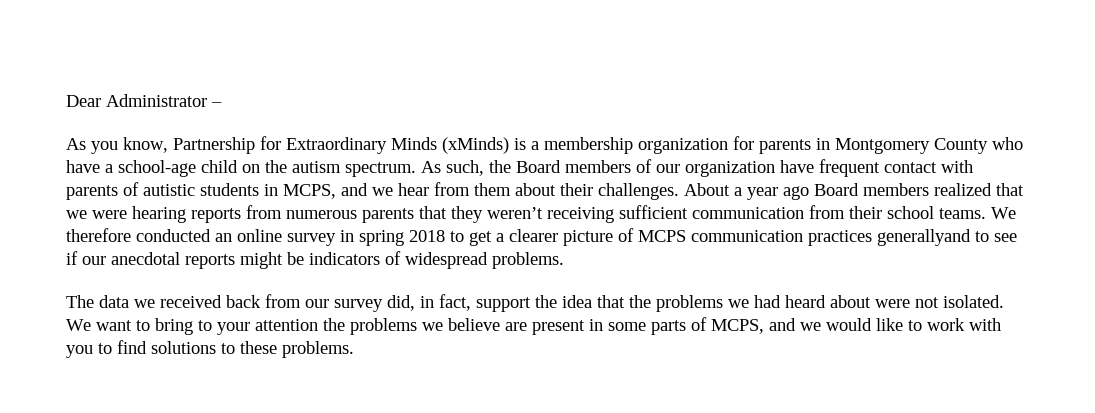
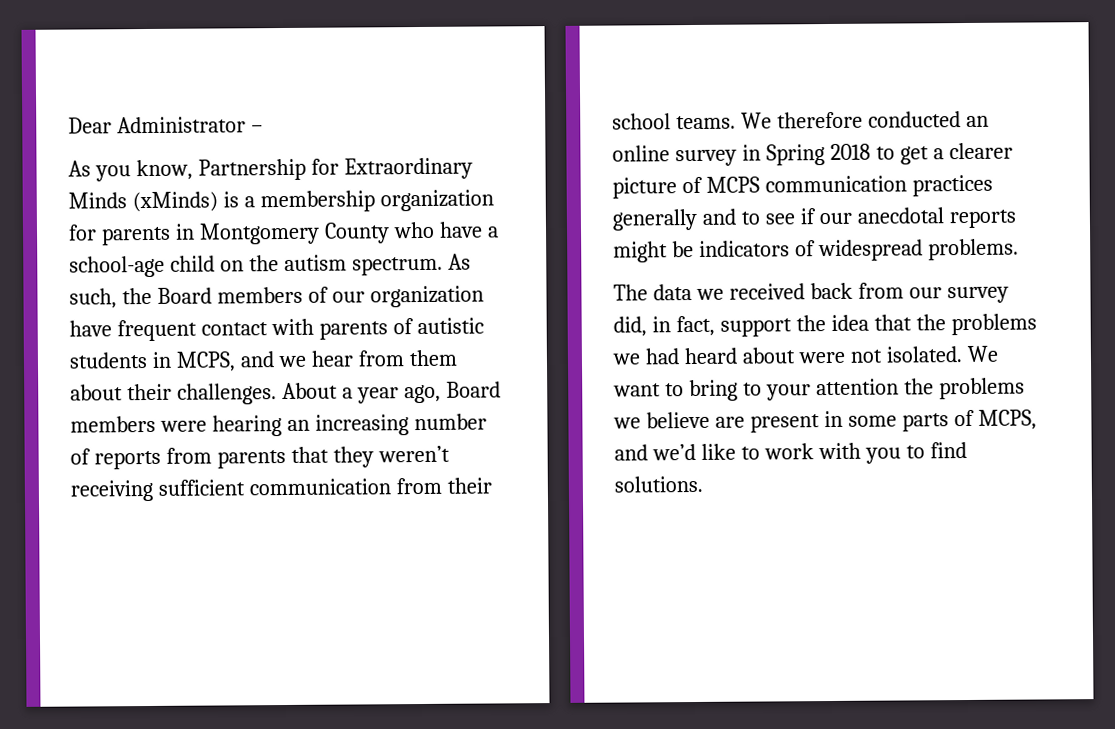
- About a year ago Board members realized that we were hearing reports from numerous parents that they weren’t receiving sufficient communication from their school teams.
+ About a year ago, Board members were hearing an increasing number of reports from parents that they weren’t receiving sufficient communication from their school teams.
- We therefore conducted an online survey in spring 2018 to get a clearer picture of MCPS communication practices generallyand to see if our anecdotal reports might be indicators of widespread problems.
+ We therefore conducted an online survey in Spring 2018 to get a clearer picture of MCPS communication practices generally and to see if our anecdotal reports might be indicators of widespread problems.
- We want to bring to your attention the problems we believe are present in some parts of MCPS, and we would like to work with you to find solutions to these problems.
+ We want to bring to your attention the problems we believe are present in some parts of MCPS, and we’d like to work with you to find solutions.

